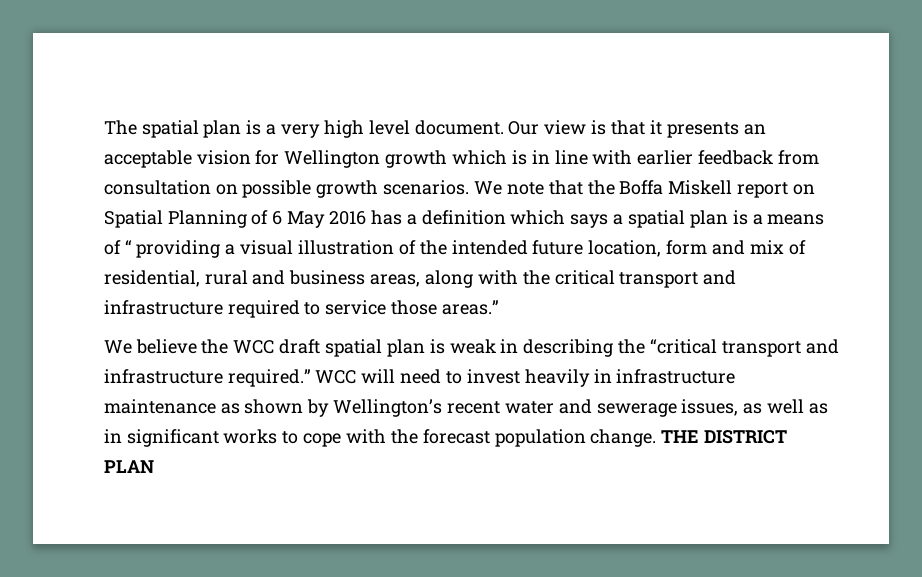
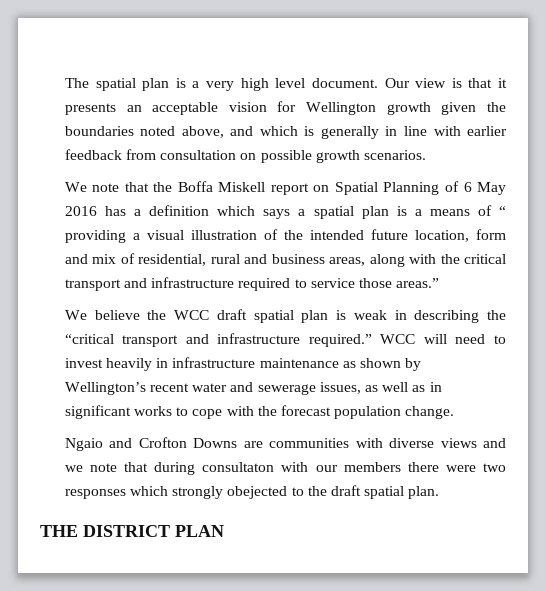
- Our view is that it presents an acceptable vision for Wellington growth which is in line with earlier feedback from consultation on possible growth scenarios. We note that the Boffa Miskell report on Spatial Planning of 6 May 2016 has a definition which says a spatial plan is a means of “ providing a visual illustration of the intended future location, form and mix of residential, rural and business areas, along with the critical transport and infrastructure required to service those areas.”
+ Our view is that it presents an acceptable vision for Wellington growth given the boundaries noted above, and which is generally in line with earlier feedback from consultation on possible growth scenarios.
+ We note that the Boffa Miskell report on Spatial Planning of 6 May 2016 has a definition which says a spatial plan is a means of “ providing a visual illustration of the intended future location, form and mix of residential, rural and business areas, along with the critical transport and infrastructure required to service those areas.”
- WCC will need to invest heavily in infrastructure maintenance as shown by Wellington’s recent water and sewerage issues, as well as in significant works to cope with the forecast population change. THE DISTRICT PLAN
+ WCC will need to invest heavily in infrastructure maintenance as shown by Wellington’s recent water and sewerage issues, as well as in significant works to cope with the forecast population change.
+ Ngaio and Crofton Downs are communities with diverse views and we note that during consultaton with our members there were two responses which strongly obejected to the draft spatial plan.
+ THE DISTRICT PLAN

